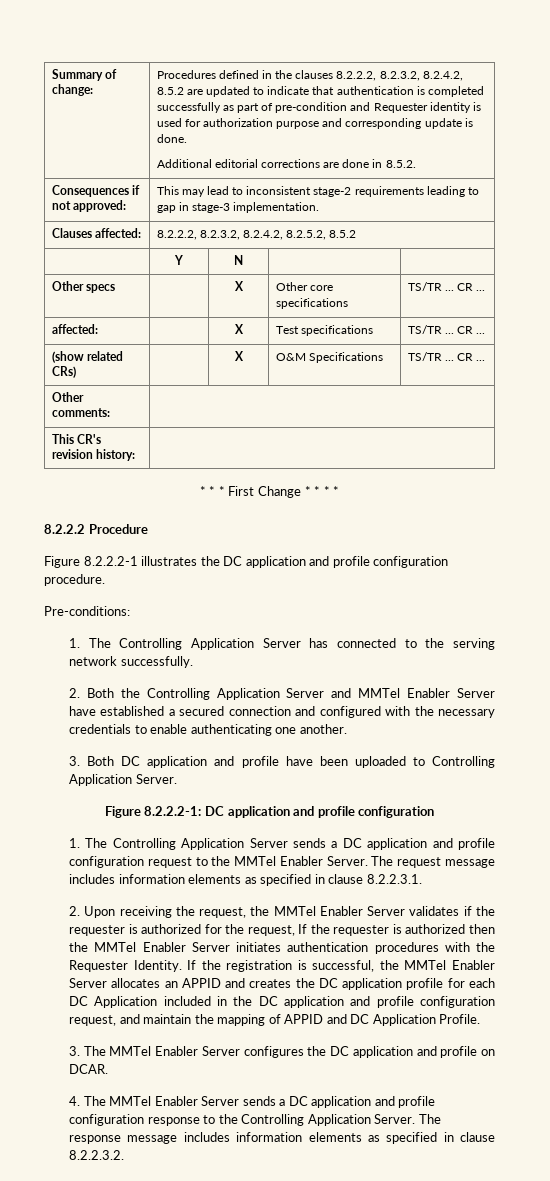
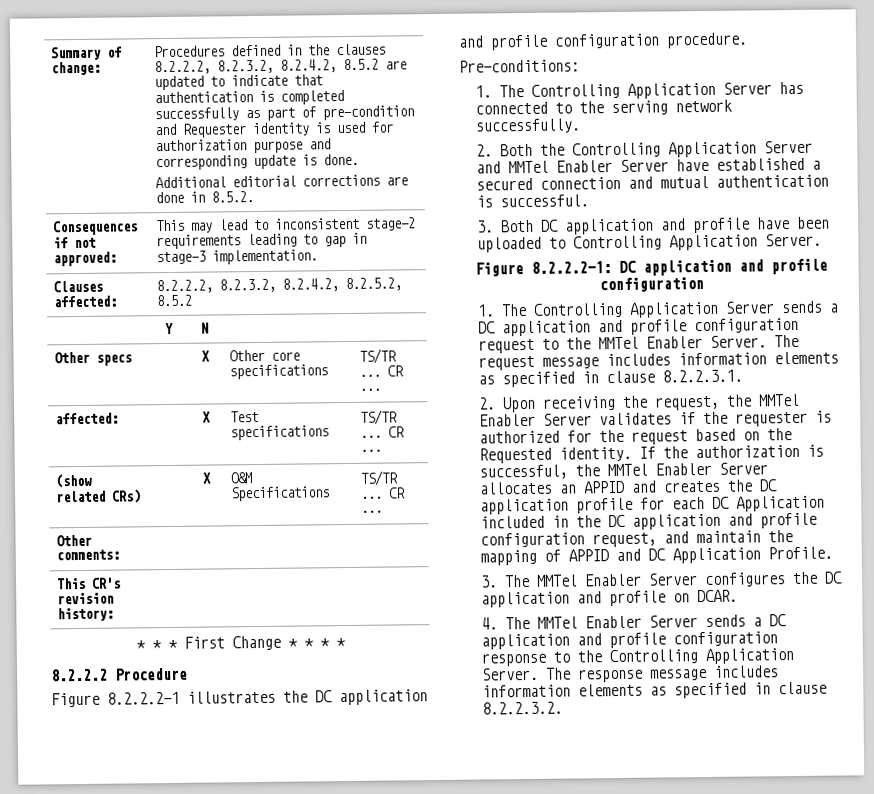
- 2. Both the Controlling Application Server and MMTel Enabler Server have established a secured connection and configured with the necessary credentials to enable authenticating one another.
+ 2. Both the Controlling Application Server and MMTel Enabler Server have established a secured connection and mutual authentication is successful.
- 2. Upon receiving the request, the MMTel Enabler Server validates if the requester is authorized for the request, If the requester is authorized then the MMTel Enabler Server initiates authentication procedures with the Requester Identity. If the registration is successful, the MMTel Enabler Server allocates an APPID and creates the DC application profile for each DC Application included in the DC application and profile configuration request, and maintain the mapping of APPID and DC Application Profile.
+ 2. Upon receiving the request, the MMTel Enabler Server validates if the requester is authorized for the request based on the Requested identity. If the authorization is successful, the MMTel Enabler Server allocates an APPID and creates the DC application profile for each DC Application included in the DC application and profile configuration request, and maintain the mapping of APPID and DC Application Profile.

